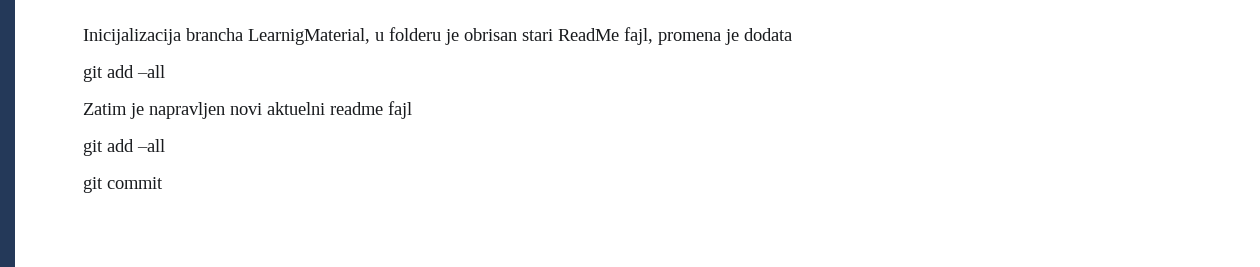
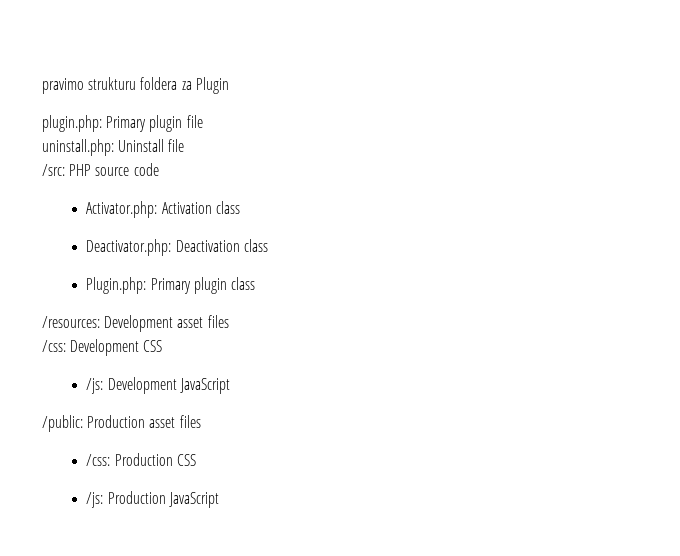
- Inicijalizacija brancha LearnigMaterial, u folderu je obrisan stari ReadMe fajl, promena je dodata
- git add –all
- Zatim je napravljen novi aktuelni readme fajl
- git add –all
- git commit
+ pravimo strukturu foldera za Plugin
+ plugin.php: Primary plugin file
+ uninstall.php: Uninstall file
+ /src: PHP source code
+ Activator.php: Activation class
+ Deactivator.php: Deactivation class
+ Plugin.php: Primary plugin class
+ /resources: Development asset files
+ /css: Development CSS
+ /js: Development JavaScript
+ /public: Production asset files
+ /css: Production CSS
+ /js: Production JavaScript

